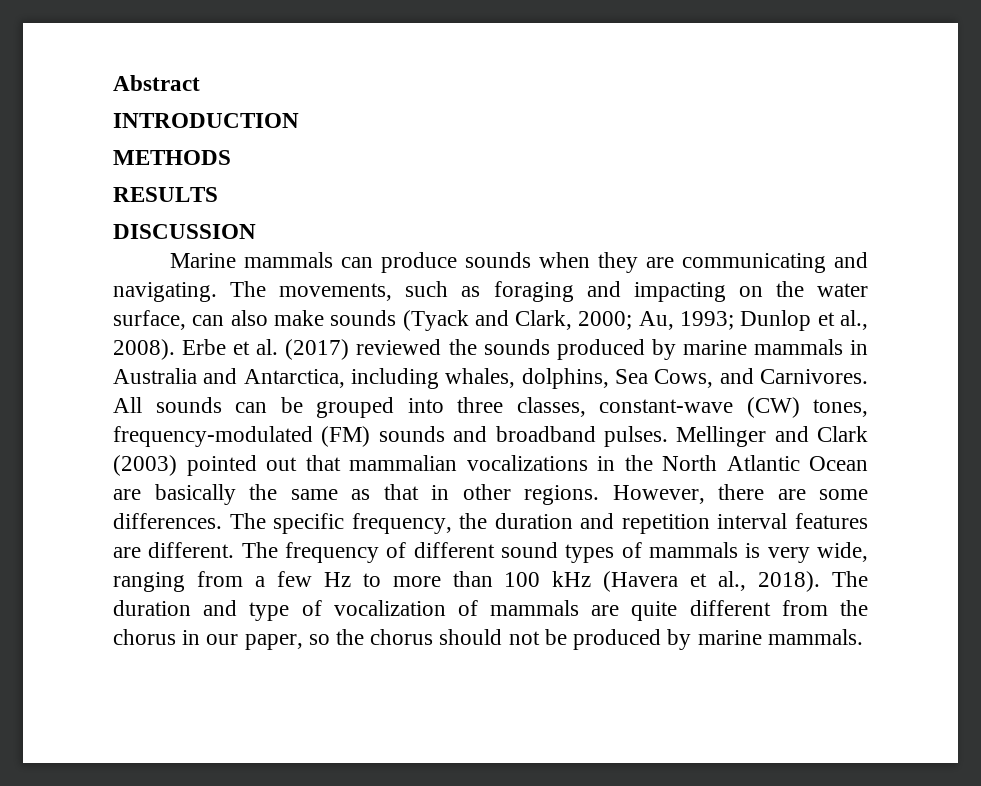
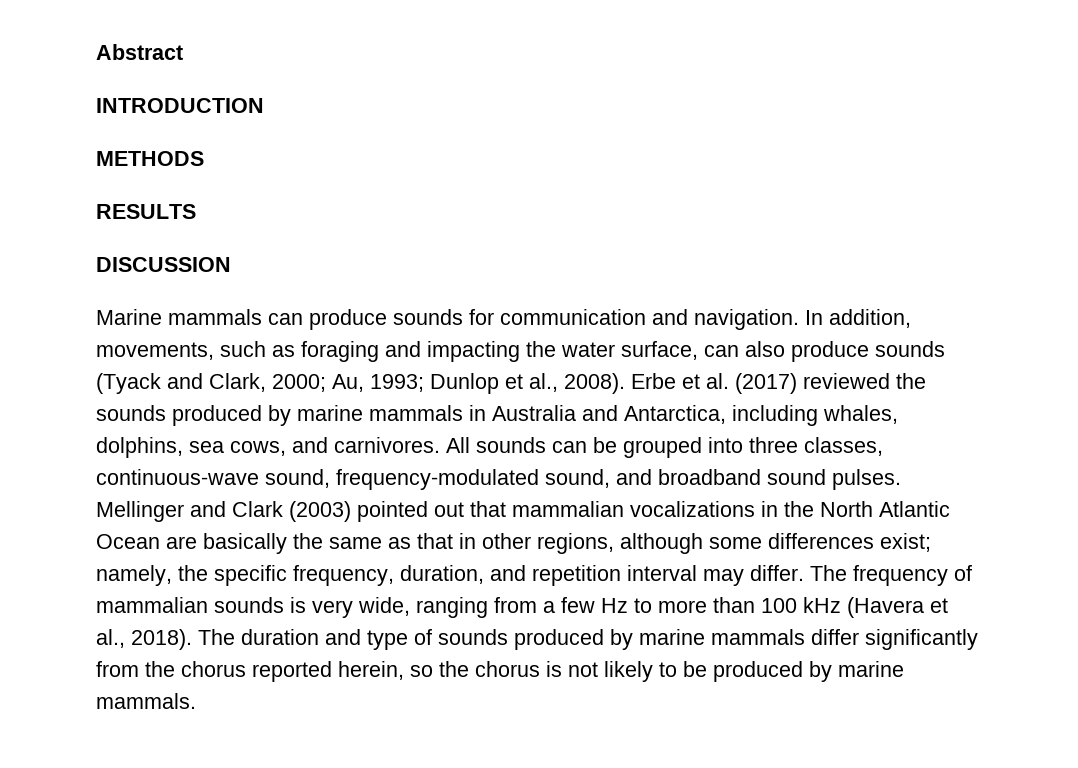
- Marine mammals can produce sounds when they are communicating and navigating. The movements, such as foraging and impacting on the water surface, can also make sounds (Tyack and Clark, 2000; Au, 1993; Dunlop et al., 2008).
+ Marine mammals can produce sounds for communication and navigation. In addition, movements, such as foraging and impacting the water surface, can also produce sounds (Tyack and Clark, 2000; Au, 1993; Dunlop et al., 2008).
- Erbe et al. (2017) reviewed the sounds produced by marine mammals in Australia and Antarctica, including whales, dolphins, Sea Cows, and Carnivores.
+ Erbe et al. (2017) reviewed the sounds produced by marine mammals in Australia and Antarctica, including whales, dolphins, sea cows, and carnivores.
- All sounds can be grouped into three classes, constant-wave (CW) tones, frequency-modulated (FM) sounds and broadband pulses.
+ All sounds can be grouped into three classes, continuous-wave sound, frequency-modulated sound, and broadband sound pulses.
- Mellinger and Clark (2003) pointed out that mammalian vocalizations in the North Atlantic Ocean are basically the same as that in other regions. However, there are some differences. The specific frequency, the duration and repetition interval features are different. The frequency of different sound types of mammals is very wide, ranging from a few Hz to more than 100 kHz (Havera et al., 2018).
+ Mellinger and Clark (2003) pointed out that mammalian vocalizations in the North Atlantic Ocean are basically the same as that in other regions, although some differences exist; namely, the specific frequency, duration, and repetition interval may differ. The frequency of mammalian sounds is very wide, ranging from a few Hz to more than 100 kHz (Havera et al., 2018).
- The duration and type of vocalization of mammals are quite different from the chorus in our paper, so the chorus should not be produced by marine mammals.
+ The duration and type of sounds produced by marine mammals differ significantly from the chorus reported herein, so the chorus is not likely to be produced by marine mammals.

